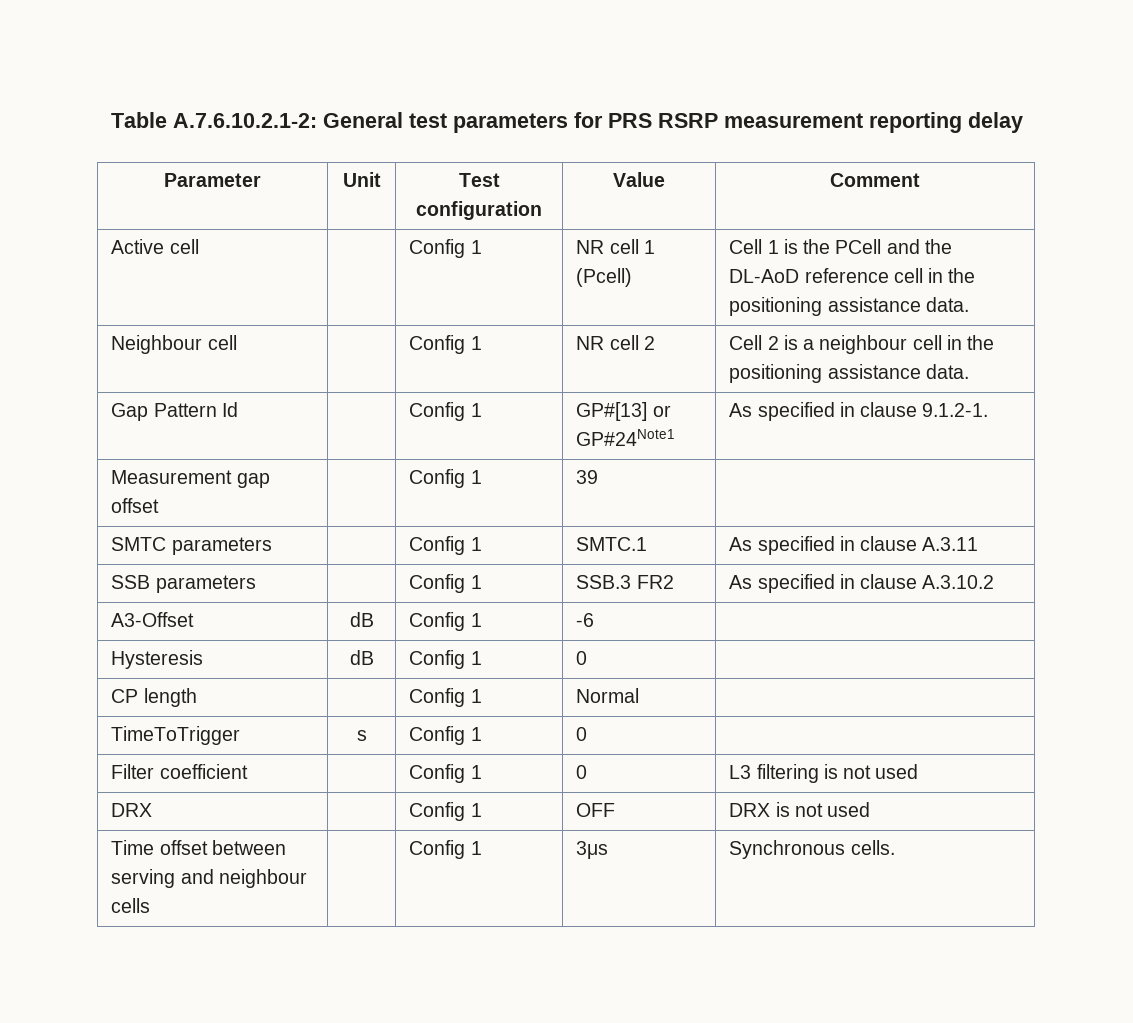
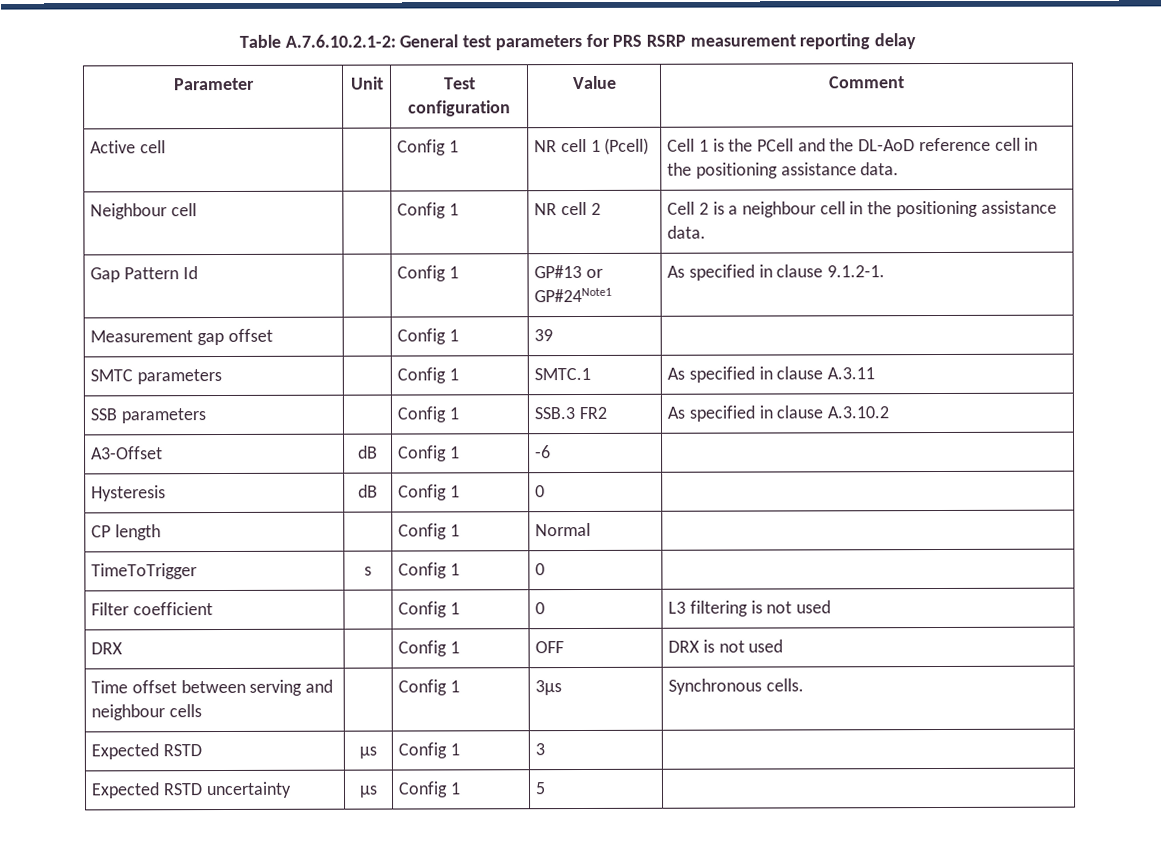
- Gap Pattern Id | | Config 1 | GP#[13] or GP#24Note1 | As specified in clause 9.1.2-1.
+ Gap Pattern Id | | Config 1 | GP#13 or GP#24Note1 | As specified in clause 9.1.2-1.
+ Expected RSTD | μs | Config 1 | 3 |
+ Expected RSTD uncertainty | μs | Config 1 | 5 |

